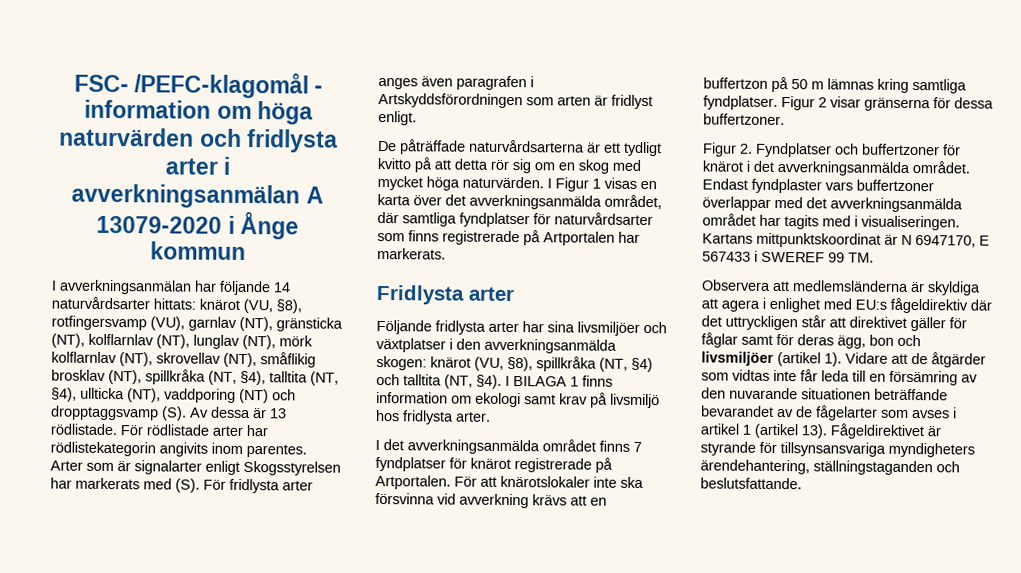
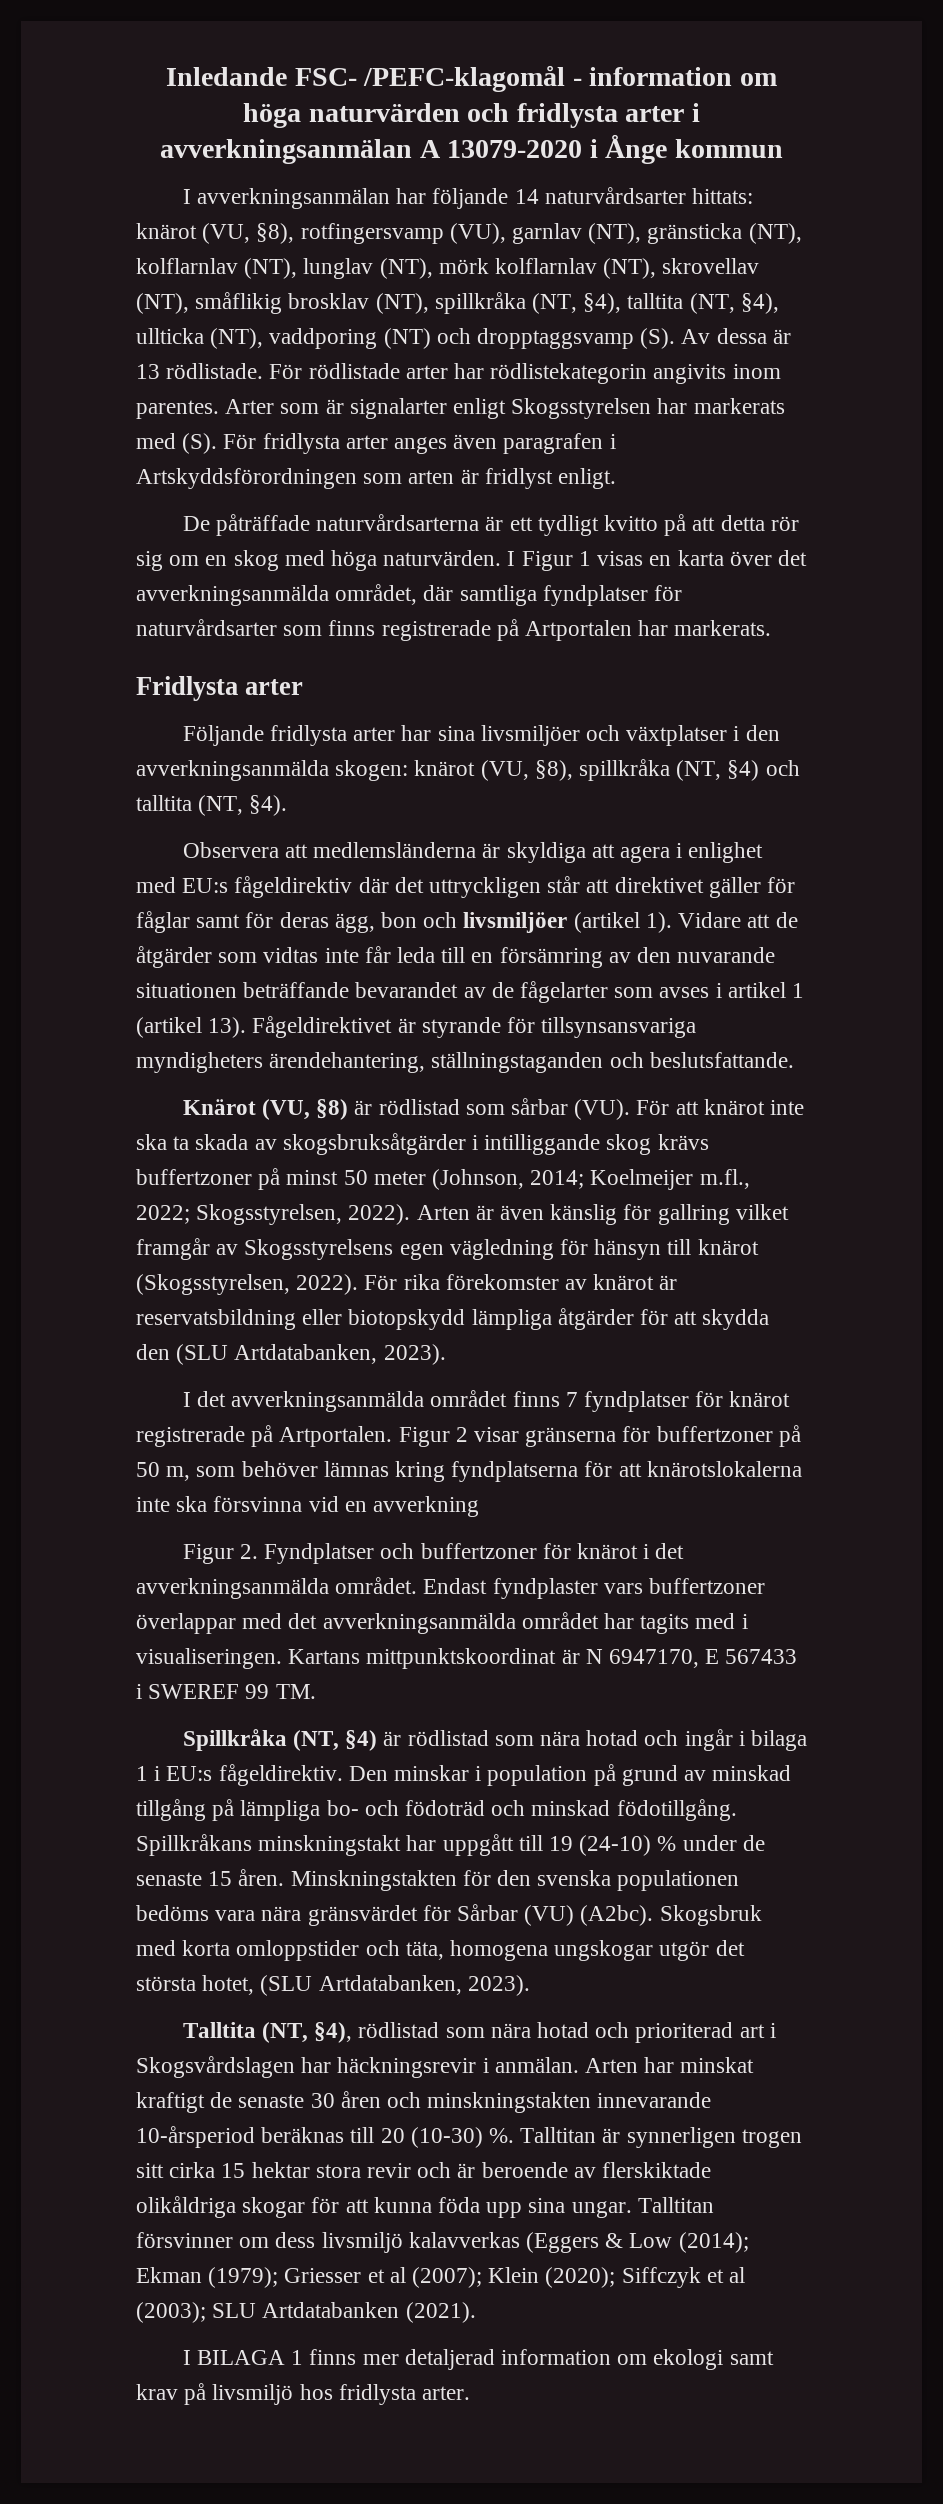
- FSC- /PEFC-klagomål - information om höga naturvärden och fridlysta arter i avverkningsanmälan A 13079-2020 i Ånge kommun
+ Inledande FSC- /PEFC-klagomål - information om höga naturvärden och fridlysta arter i avverkningsanmälan A 13079-2020 i Ånge kommun
- De påträffade naturvårdsarterna är ett tydligt kvitto på att detta rör sig om en skog med mycket höga naturvärden.
+ De påträffade naturvårdsarterna är ett tydligt kvitto på att detta rör sig om en skog med höga naturvärden.
- I BILAGA 1 finns information om ekologi samt krav på livsmiljö hos fridlysta arter.
- I det avverkningsanmälda området finns 7 fyndplatser för knärot registrerade på Artportalen. För att knärotslokaler inte ska försvinna vid avverkning krävs att en buffertzon på 50 m lämnas kring samtliga fyndplatser. Figur 2 visar gränserna för dessa buffertzoner.
- Figur 2. Fyndplatser och buffertzoner för knärot i det avverkningsanmälda området. Endast fyndplaster vars buffertzoner överlappar med det avverkningsanmälda området har tagits med i visualiseringen. Kartans mittpunktskoordinat är N 6947170, E 567433 i SWEREF 99 TM.
+ Knärot (VU, §8) är rödlistad som sårbar (VU). För att knärot inte ska ta skada av skogsbruksåtgärder i intilliggande skog krävs buffertzoner på minst 50 meter (Johnson, 2014; Koelmeijer m.fl., 2022; Skogsstyrelsen, 2022). Arten är även känslig för gallring vilket framgår av Skogsstyrelsens egen vägledning för hänsyn till knärot (Skogsstyrelsen, 2022). För rika förekomster av knärot är reservatsbildning eller biotopskydd lämpliga åtgärder för att skydda den (SLU Artdatabanken, 2023).
+ I det avverkningsanmälda området finns 7 fyndplatser för knärot registrerade på Artportalen. Figur 2 visar gränserna för buffertzoner på 50 m, som behöver lämnas kring fyndplatserna för att knärotslokalerna inte ska försvinna vid en avverkning
+ Figur 2. Fyndplatser och buffertzoner för knärot i det avverkningsanmälda området. Endast fyndplaster vars buffertzoner överlappar med det avverkningsanmälda området har tagits med i visualiseringen. Kartans mittpunktskoordinat är N 6947170, E 567433 i SWEREF 99 TM.
+ Spillkråka (NT, §4) är rödlistad som nära hotad och ingår i bilaga 1 i EU:s fågeldirektiv. Den minskar i population på grund av minskad tillgång på lämpliga bo- och födoträd och minskad födotillgång. Spillkråkans minskningstakt har uppgått till 19 (24-10) % under de senaste 15 åren. Minskningstakten för den svenska populationen bedöms vara nära gränsvärdet för Sårbar (VU) (A2bc). Skogsbruk med korta omloppstider och täta, homogena ungskogar utgör det största hotet, (SLU Artdatabanken, 2023).
+ Talltita (NT, §4), rödlistad som nära hotad och prioriterad art i Skogsvårdslagen har häckningsrevir i anmälan. Arten har minskat kraftigt de senaste 30 åren och minskningstakten innevarande 10-årsperiod beräknas till 20 (10-30) %. Talltitan är synnerligen trogen sitt cirka 15 hektar stora revir och är beroende av flerskiktade olikåldriga skogar för att kunna föda upp sina ungar. Talltitan försvinner om dess livsmiljö kalavverkas (Eggers & Low (2014); Ekman (1979); Griesser et al (2007); Klein (2020); Siffczyk et al (2003); SLU Artdatabanken (2021).
+ I BILAGA 1 finns mer detaljerad information om ekologi samt krav på livsmiljö hos fridlysta arter.

